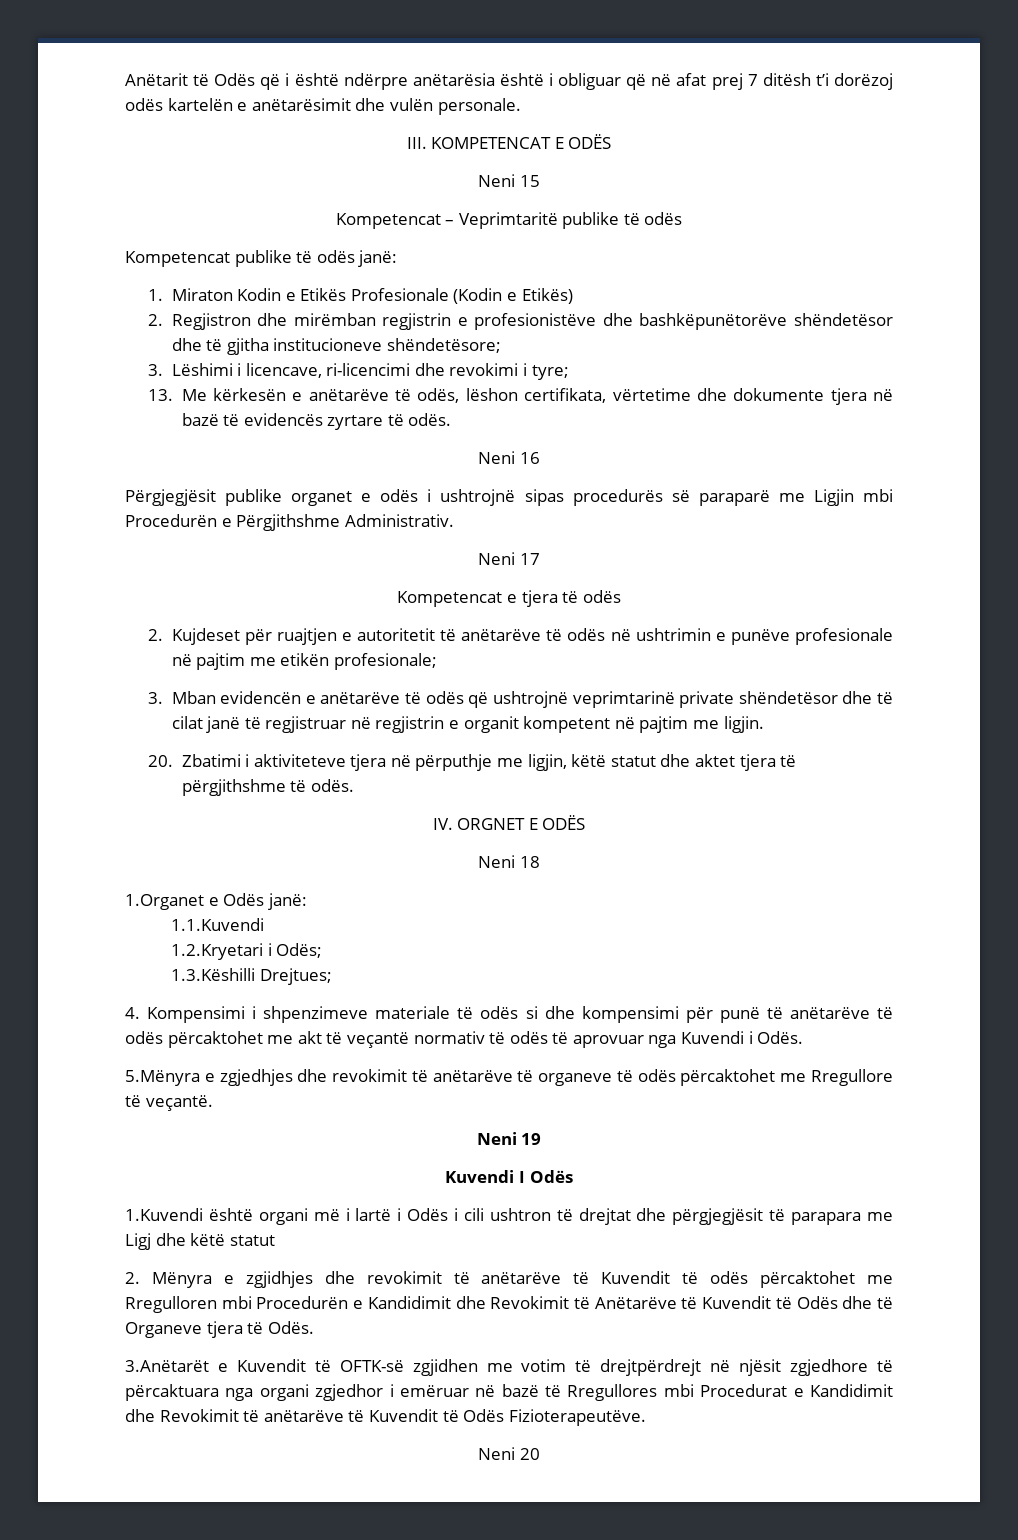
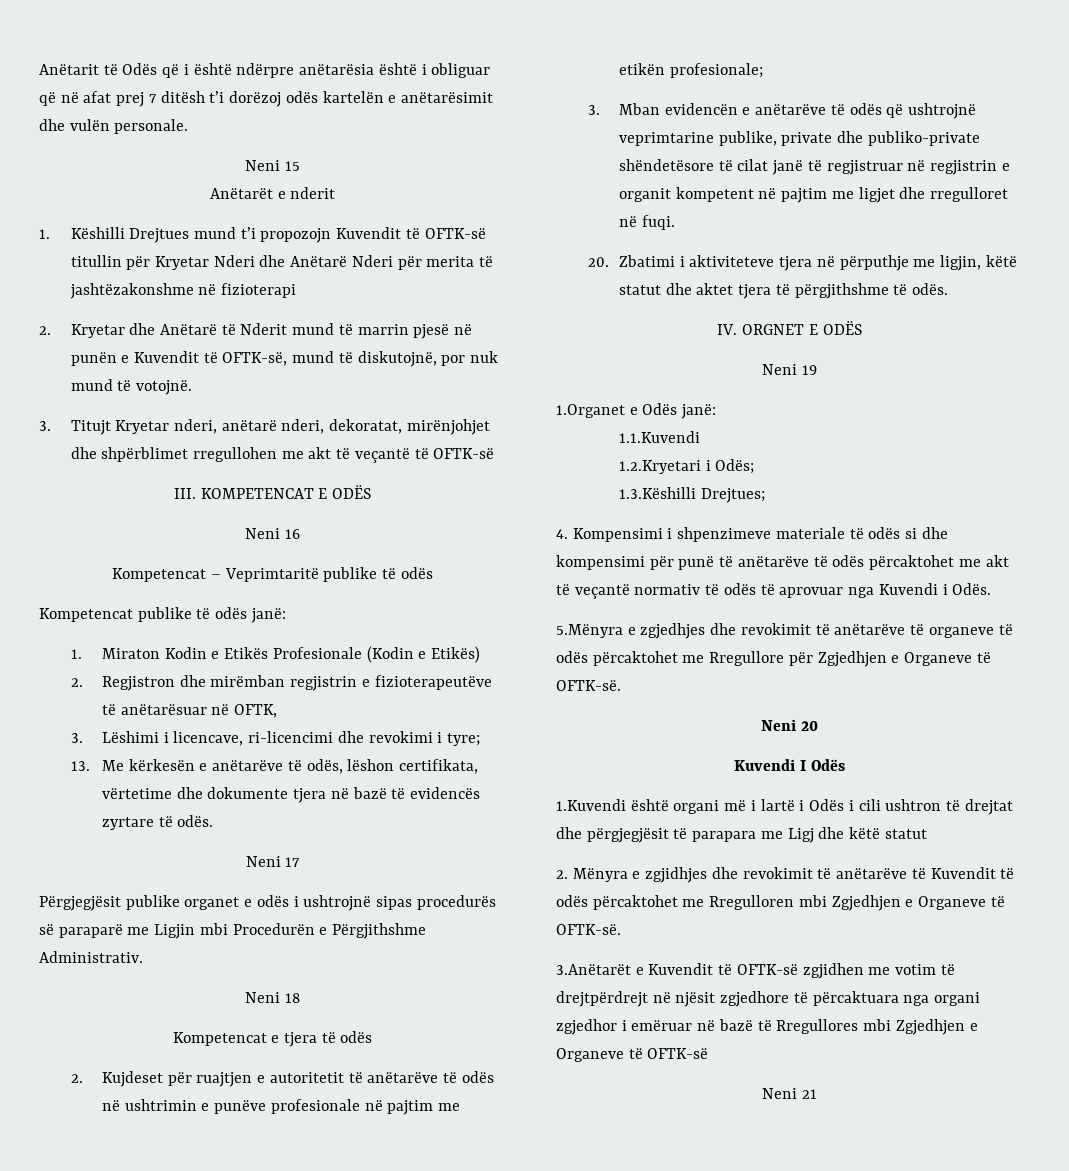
+ Neni 15
+ Anëtarët e nderit
+ 1. Këshilli Drejtues mund t’i propozojn Kuvendit të OFTK-së titullin për Kryetar Nderi dhe Anëtarë Nderi për merita të jashtëzakonshme në fizioterapi
+ 2. Kryetar dhe Anëtarë të Nderit mund të marrin pjesë në punën e Kuvendit të OFTK-së, mund të diskutojnë, por nuk mund të votojnë.
+ 3. Titujt Kryetar nderi, anëtarë nderi, dekoratat, mirënjohjet dhe shpërblimet rregullohen me akt të veçantë të OFTK-së
- Neni 15
+ Neni 16
- 2. Regjistron dhe mirëmban regjistrin e profesionistëve dhe bashkëpunëtorëve shëndetësor dhe të gjitha institucioneve shëndetësore;
+ 2. Regjistron dhe mirëmban regjistrin e fizioterapeutëve të anëtarësuar në OFTK,
- Neni 16
+ Neni 17
- Neni 17
+ Neni 18
- 3. Mban evidencën e anëtarëve të odës që ushtrojnë veprimtarinë private shëndetësor dhe të cilat janë të regjistruar në regjistrin e organit kompetent në pajtim me ligjin.
+ 3. Mban evidencën e anëtarëve të odës që ushtrojnë veprimtarine publike, private dhe publiko-private shëndetësore të cilat janë të regjistruar në regjistrin e organit kompetent në pajtim me ligjet dhe rregulloret në fuqi.
- Neni 18
+ Neni 19
- 5.Mënyra e zgjedhjes dhe revokimit të anëtarëve të organeve të odës përcaktohet me Rregullore të veçantë.
- Neni 19
+ 5.Mënyra e zgjedhjes dhe revokimit të anëtarëve të organeve të odës përcaktohet me Rregullore për Zgjedhjen e Organeve të OFTK-së.
+ Neni 20
- 2. Mënyra e zgjidhjes dhe revokimit të anëtarëve të Kuvendit të odës përcaktohet me Rregulloren mbi Procedurën e Kandidimit dhe Revokimit të Anëtarëve të Kuvendit të Odës dhe të Organeve tjera të Odës.
+ 2. Mënyra e zgjidhjes dhe revokimit të anëtarëve të Kuvendit të odës përcaktohet me Rregulloren mbi Zgjedhjen e Organeve të OFTK-së.
- 3.Anëtarët e Kuvendit të OFTK-së zgjidhen me votim të drejtpërdrejt në njësit zgjedhore të përcaktuara nga organi zgjedhor i emëruar në bazë të Rregullores mbi Procedurat e Kandidimit dhe Revokimit të anëtarëve të Kuvendit të Odës Fizioterapeutëve.
- Neni 20
+ 3.Anëtarët e Kuvendit të OFTK-së zgjidhen me votim të drejtpërdrejt në njësit zgjedhore të përcaktuara nga organi zgjedhor i emëruar në bazë të Rregullores mbi Zgjedhjen e Organeve të OFTK-së
+ Neni 21

